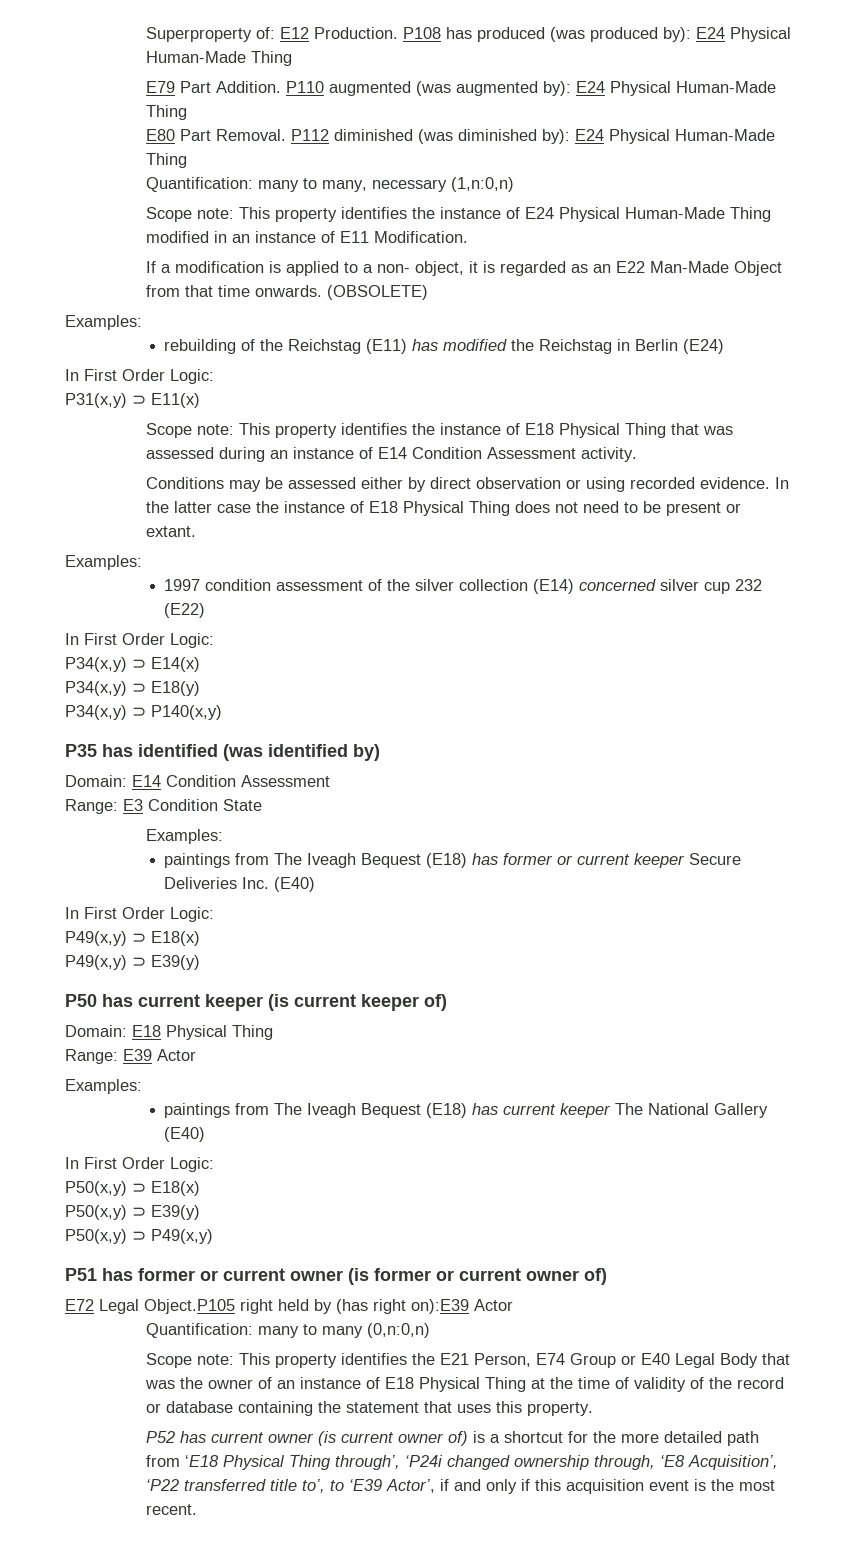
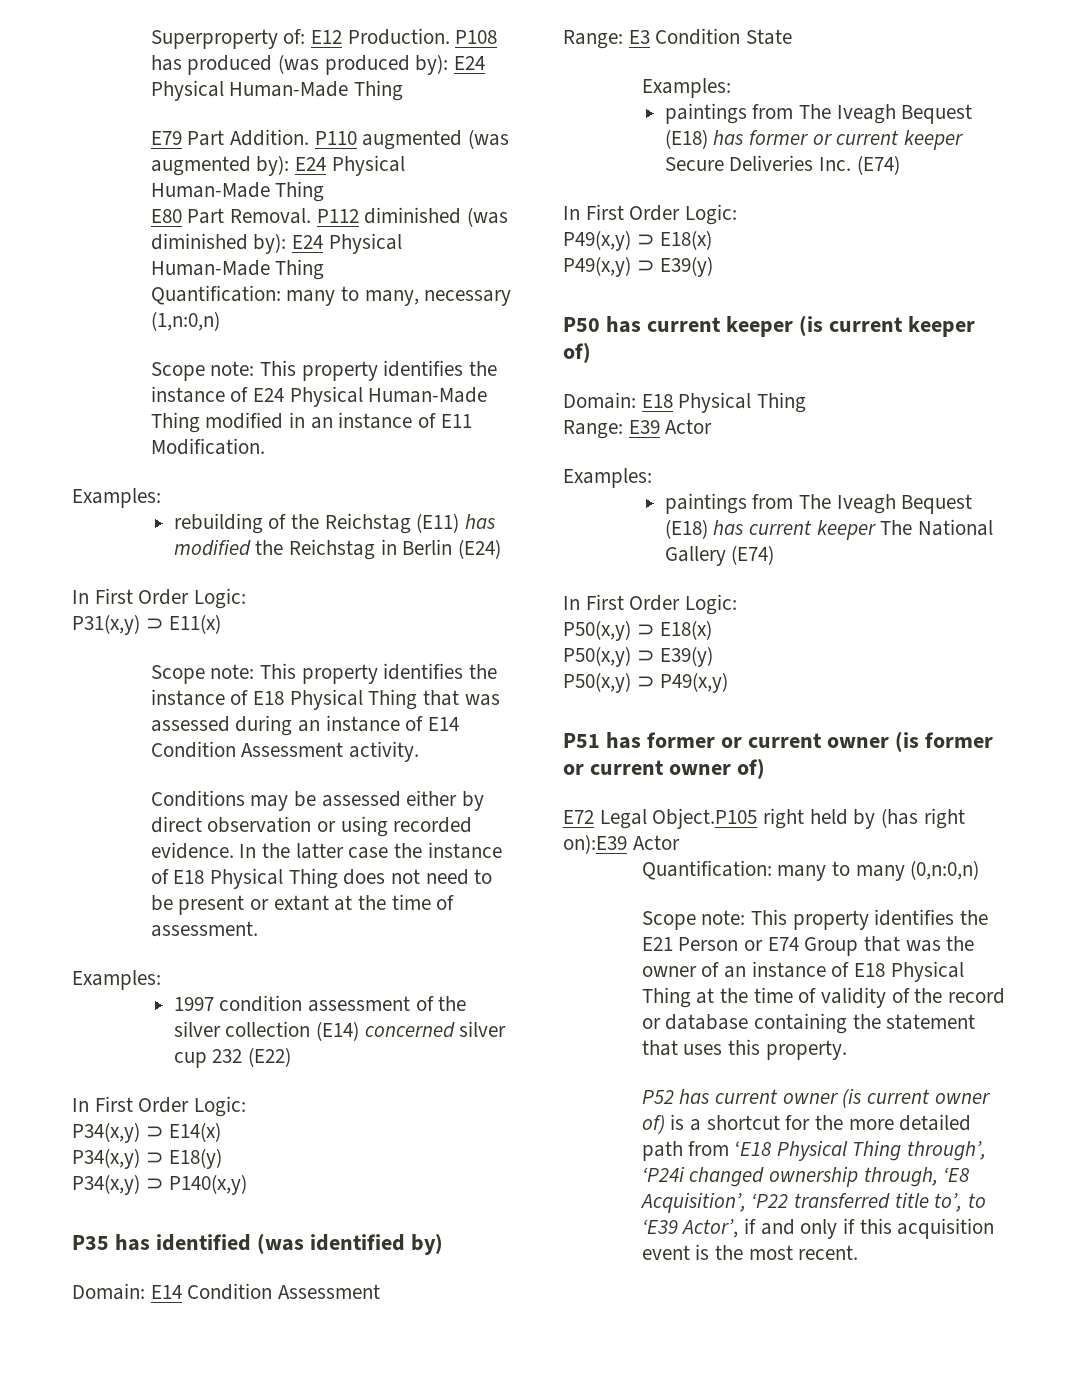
- If a modification is applied to a non- object, it is regarded as an E22 Man-Made Object from that time onwards. (OBSOLETE)
- In the latter case the instance of E18 Physical Thing does not need to be present or extant.
+ In the latter case the instance of E18 Physical Thing does not need to be present or extant at the time of assessment.
- paintings from The Iveagh Bequest (E18) has former or current keeper Secure Deliveries Inc. (E40)
+ paintings from The Iveagh Bequest (E18) has former or current keeper Secure Deliveries Inc. (E74)
- paintings from The Iveagh Bequest (E18) has current keeper The National Gallery (E40)
+ paintings from The Iveagh Bequest (E18) has current keeper The National Gallery (E74)
- Scope note: This property identifies the E21 Person, E74 Group or E40 Legal Body that was the owner of an instance of E18 Physical Thing at the time of validity of the record or database containing the statement that uses this property.
+ Scope note: This property identifies the E21 Person or E74 Group that was the owner of an instance of E18 Physical Thing at the time of validity of the record or database containing the statement that uses this property.

